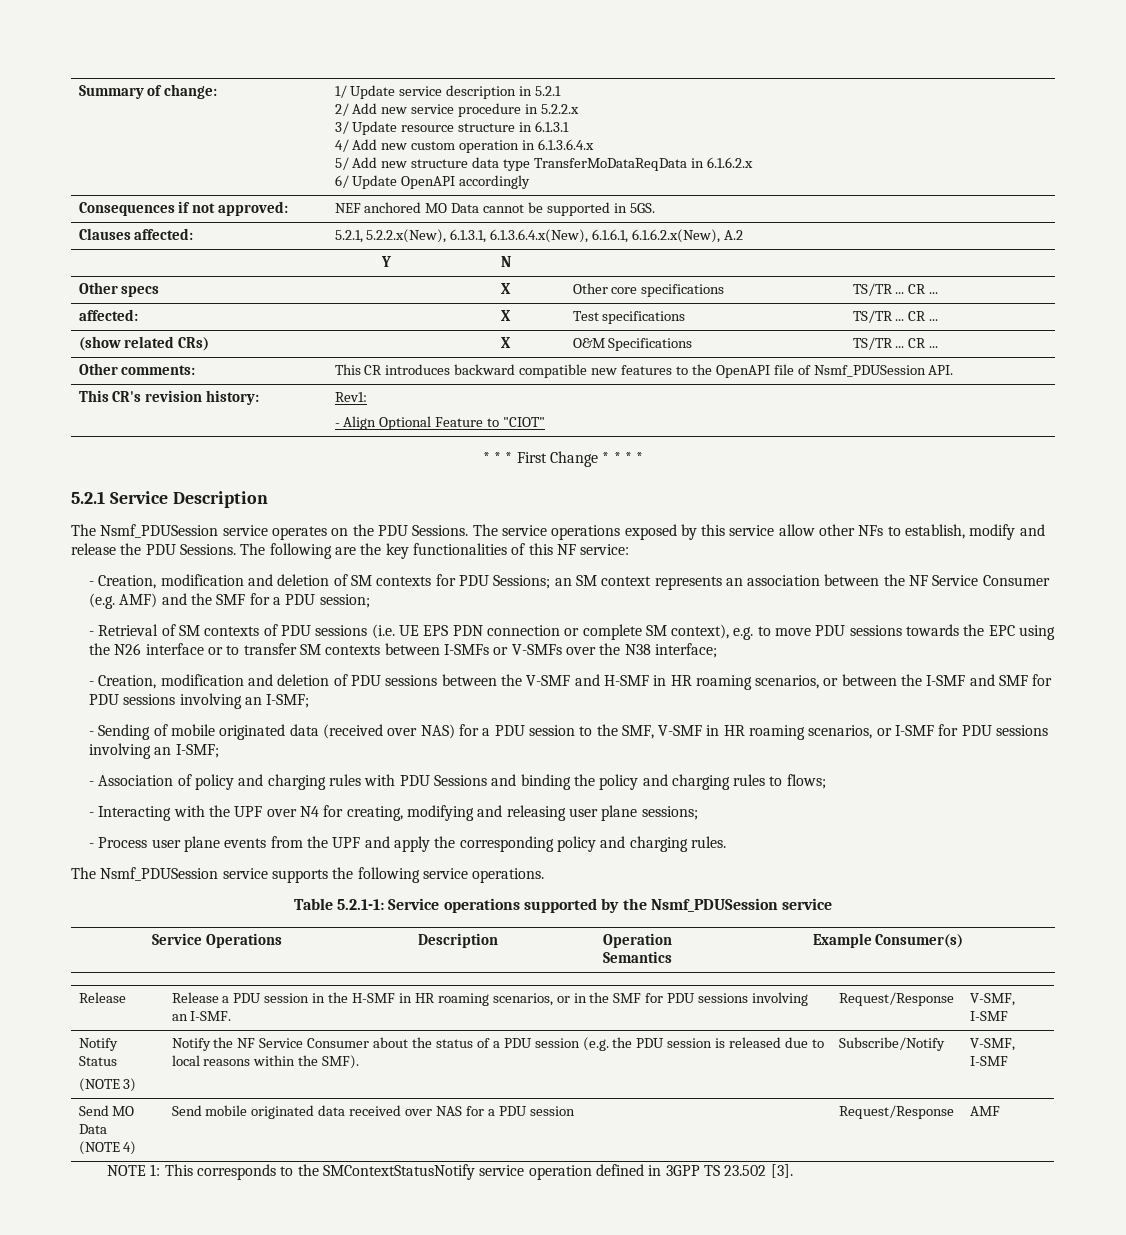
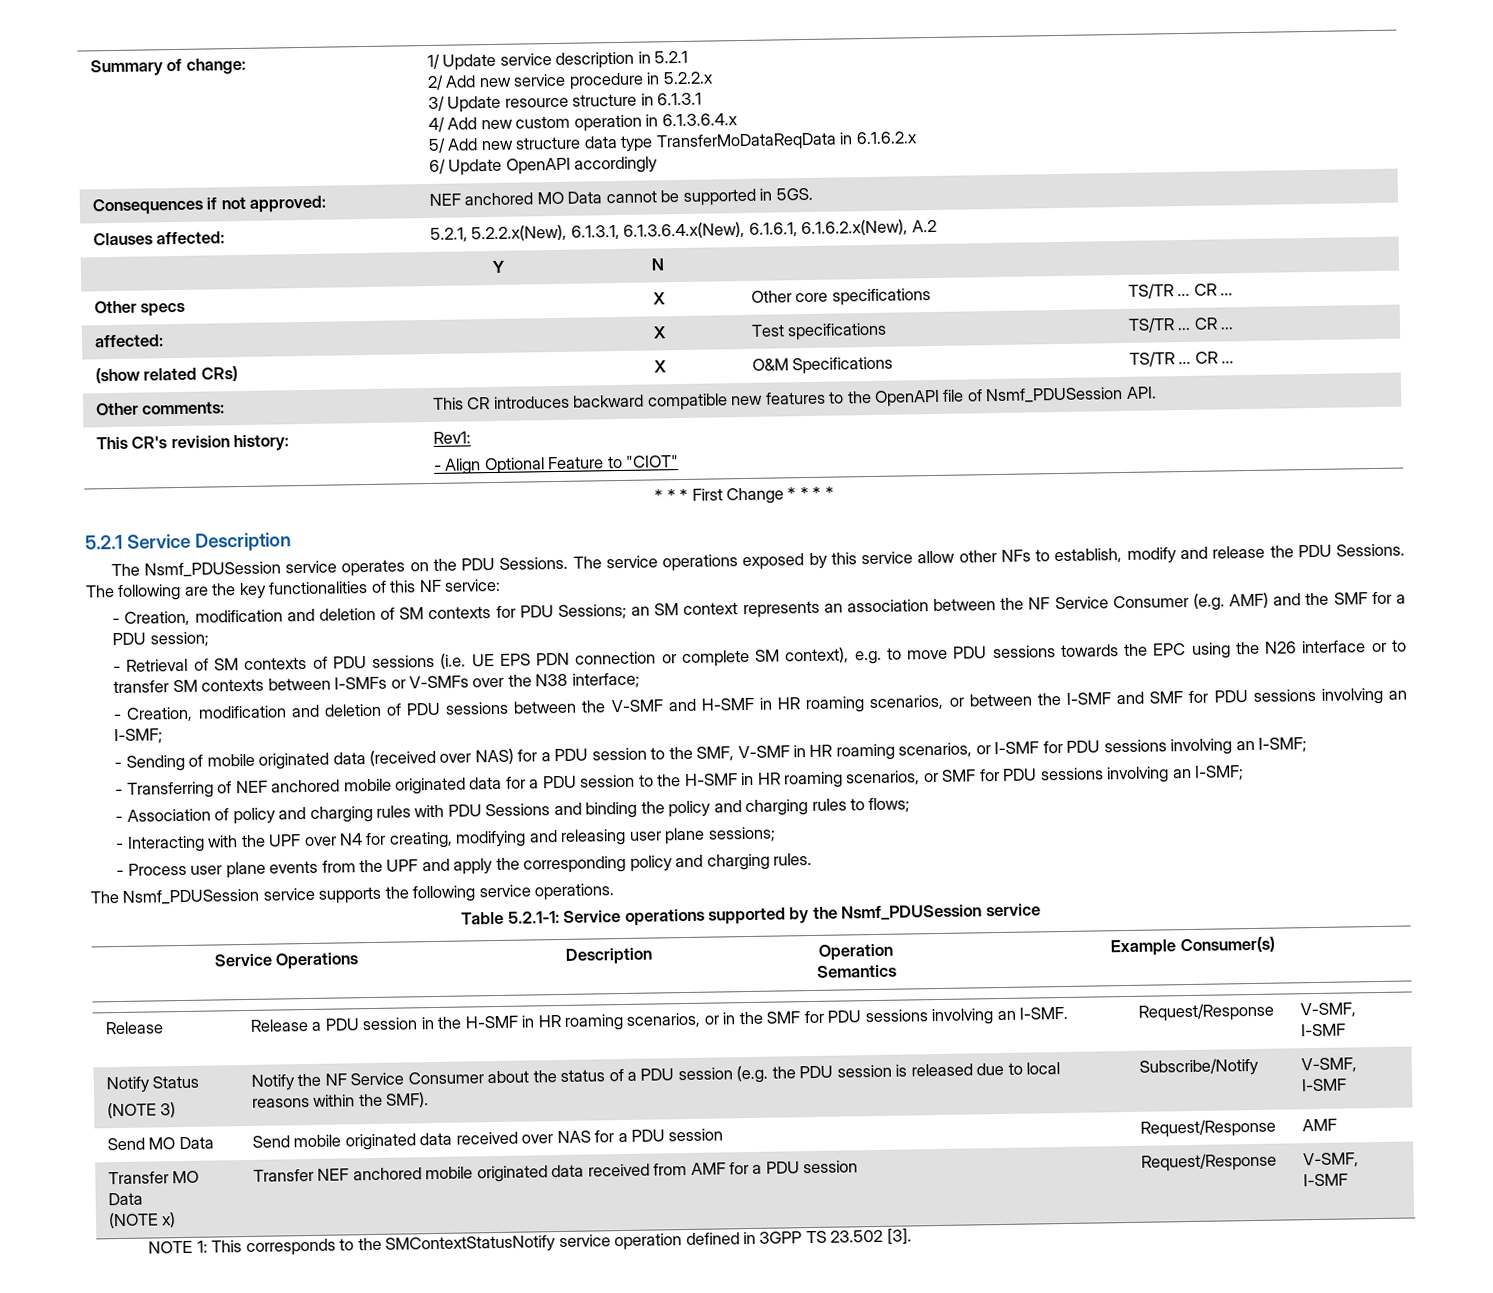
+ - Transferring of NEF anchored mobile originated data for a PDU session to the H-SMF in HR roaming scenarios, or SMF for PDU sessions involving an I-SMF;
- Send MO Data
- (NOTE 4) | Send mobile originated data received over NAS for a PDU session | Request/Response | AMF
+ Send MO Data | Send mobile originated data received over NAS for a PDU session | Request/Response | AMF
+ Transfer MO Data
+ (NOTE x) | Transfer NEF anchored mobile originated data received from AMF for a PDU session | Request/Response | V-SMF, I-SMF

